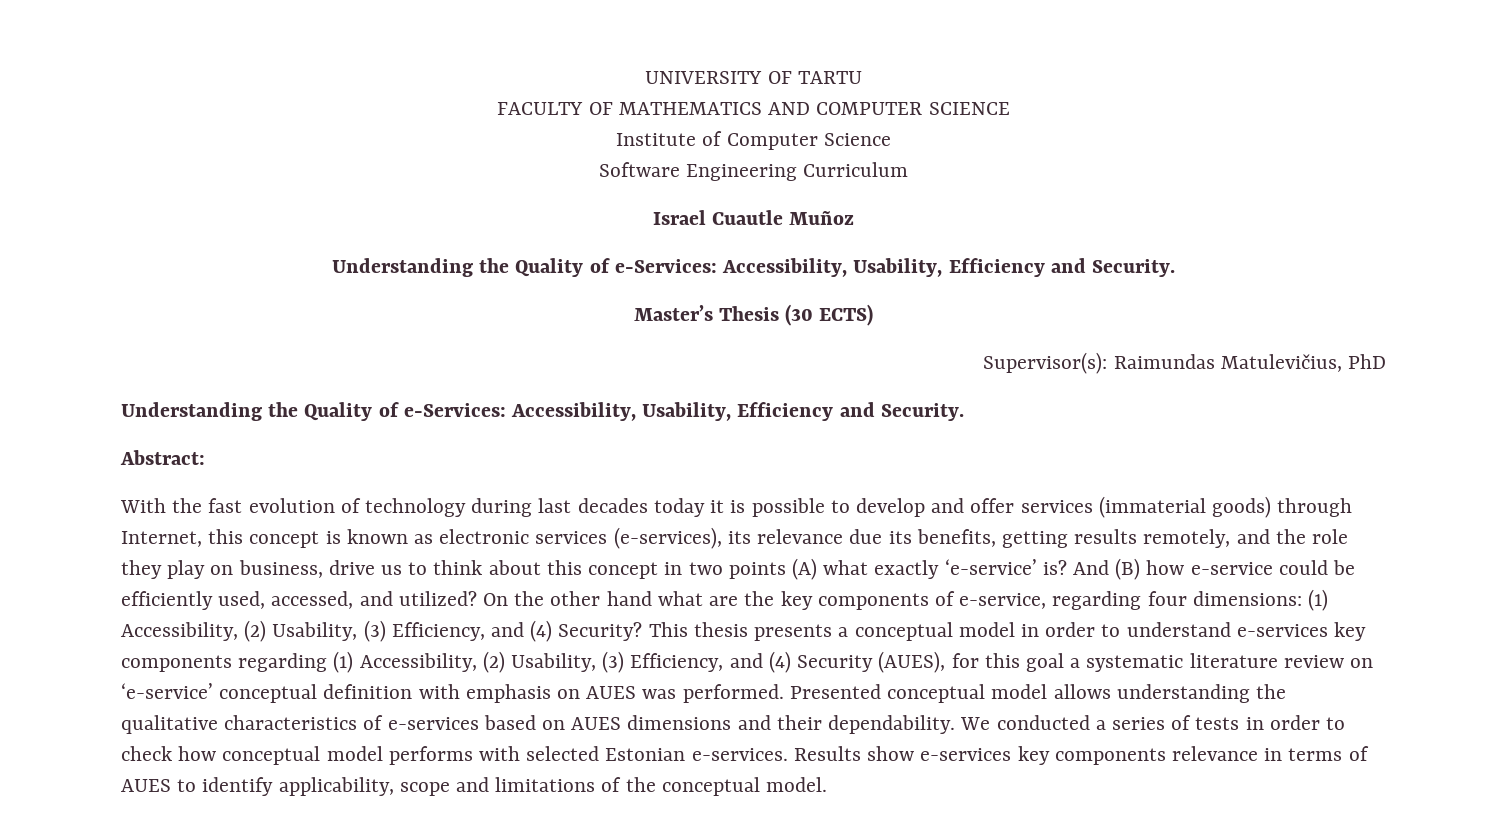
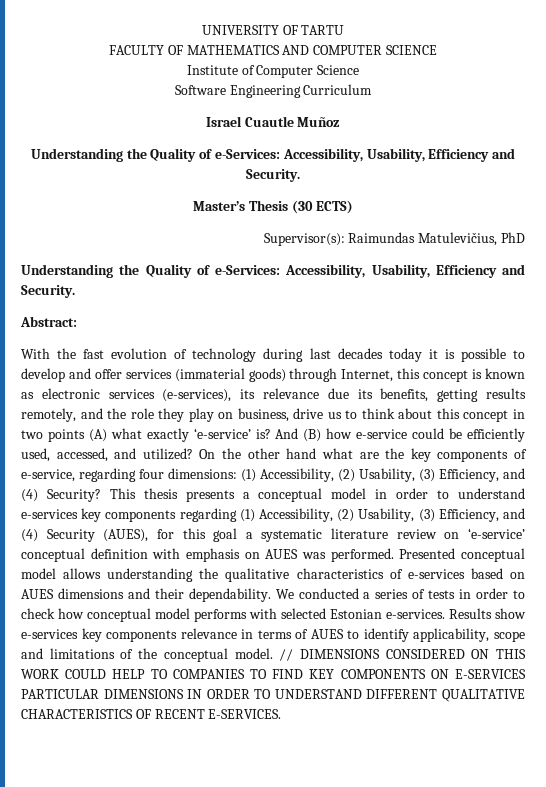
+ // DIMENSIONS CONSIDERED ON THIS WORK COULD HELP TO COMPANIES TO FIND KEY COMPONENTS ON E-SERVICES PARTICULAR DIMENSIONS IN ORDER TO UNDERSTAND DIFFERENT QUALITATIVE CHARACTERISTICS OF RECENT E-SERVICES.

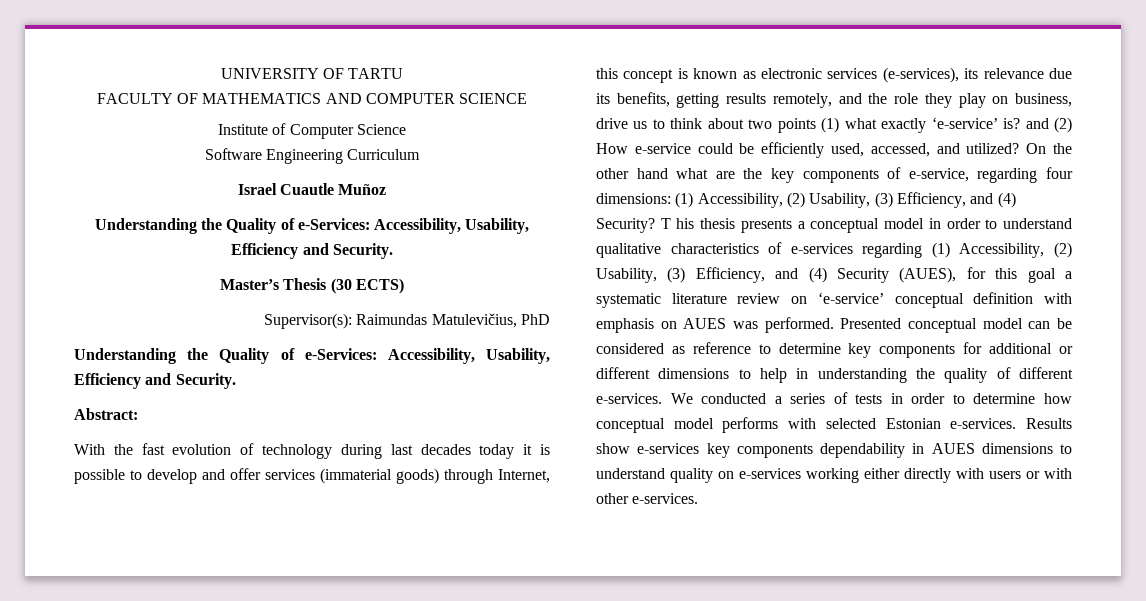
- With the fast evolution of technology during last decades today it is possible to develop and offer services (immaterial goods) through Internet, this concept is known as electronic services (e-services), its relevance due its benefits, getting results remotely, and the role they play on business, drive us to think about this concept in two points (A) what exactly ‘e-service’ is? And (B) how e-service could be efficiently used, accessed, and utilized?
+ With the fast evolution of technology during last decades today it is possible to develop and offer services (immaterial goods) through Internet, this concept is known as electronic services (e-services), its relevance due its benefits, getting results remotely, and the role they play on business, drive us to think about two points (1) what exactly ‘e-service’ is? and (2) How e-service could be efficiently used, accessed, and utilized?
- This thesis presents a conceptual model in order to understand e-services key components regarding (1) Accessibility, (2) Usability, (3) Efficiency, and (4) Security (AUES), for this goal a systematic literature review on ‘e-service’ conceptual definition with emphasis on AUES was performed.
+ T his thesis presents a conceptual model in order to understand qualitative characteristics of e-services regarding (1) Accessibility, (2) Usability, (3) Efficiency, and (4) Security (AUES), for this goal a systematic literature review on ‘e-service’ conceptual definition with emphasis on AUES was performed.
- Presented conceptual model allows understanding the qualitative characteristics of e-services based on AUES dimensions and their dependability.
+ Presented conceptual model can be considered as reference to determine key components for additional or different dimensions to help in understanding the quality of different e-services.
- We conducted a series of tests in order to check how conceptual model performs with selected Estonian e-services.
+ We conducted a series of tests in order to determine how conceptual model performs with selected Estonian e-services.
- Results show e-services key components relevance in terms of AUES to identify applicability, scope and limitations of the conceptual model. // DIMENSIONS CONSIDERED ON THIS WORK COULD HELP TO COMPANIES TO FIND KEY COMPONENTS ON E-SERVICES PARTICULAR DIMENSIONS IN ORDER TO UNDERSTAND DIFFERENT QUALITATIVE CHARACTERISTICS OF RECENT E-SERVICES.
+ Results show e-services key components dependability in AUES dimensions to understand quality on e-services working either directly with users or with other e-services.

